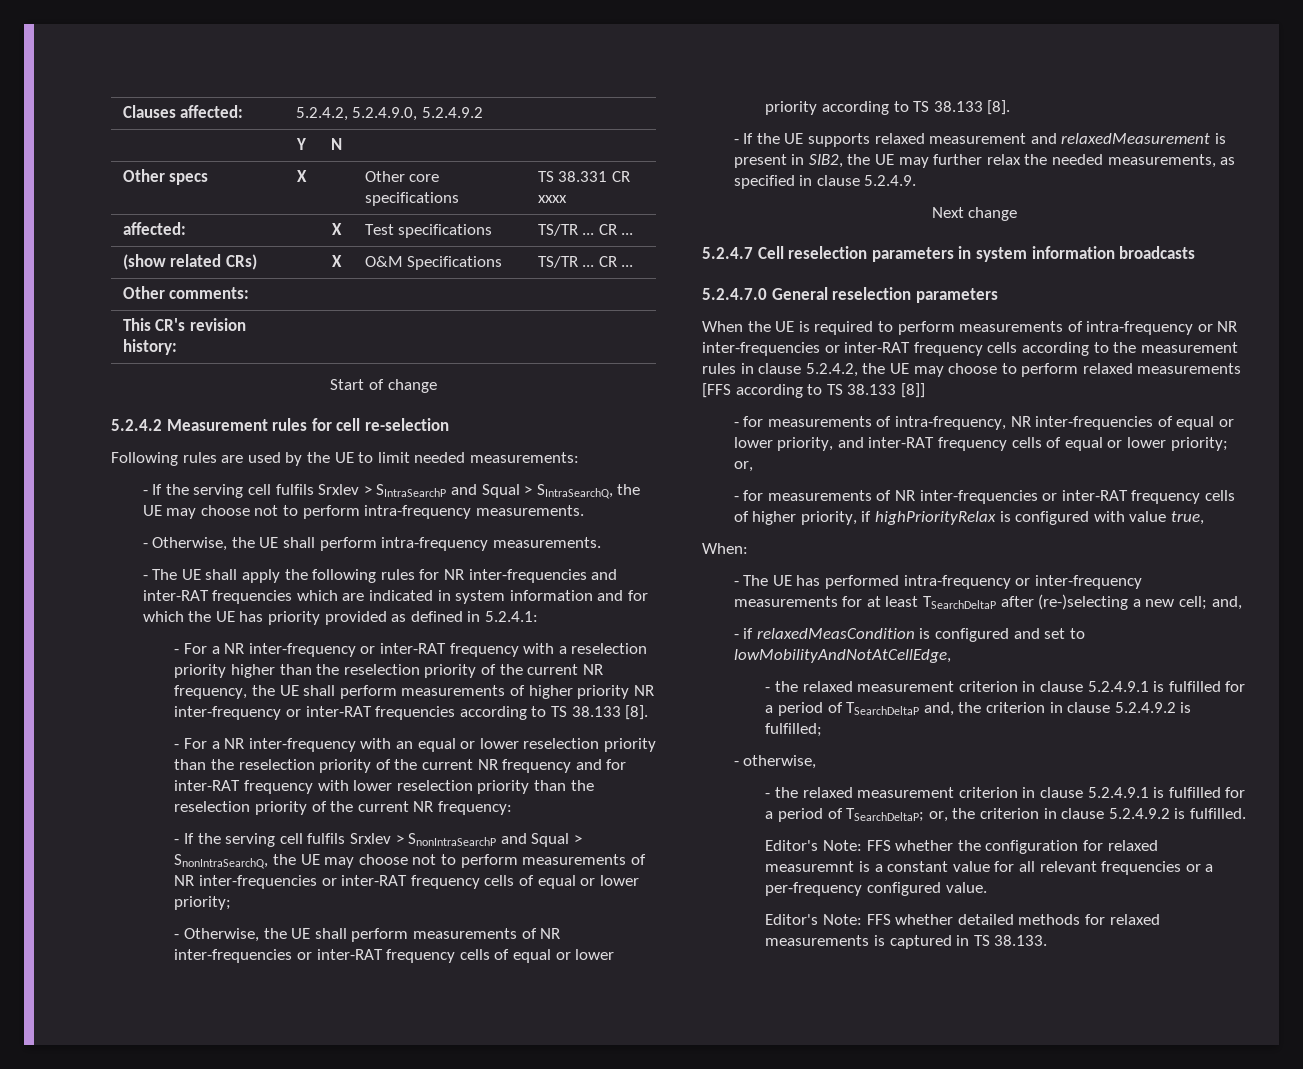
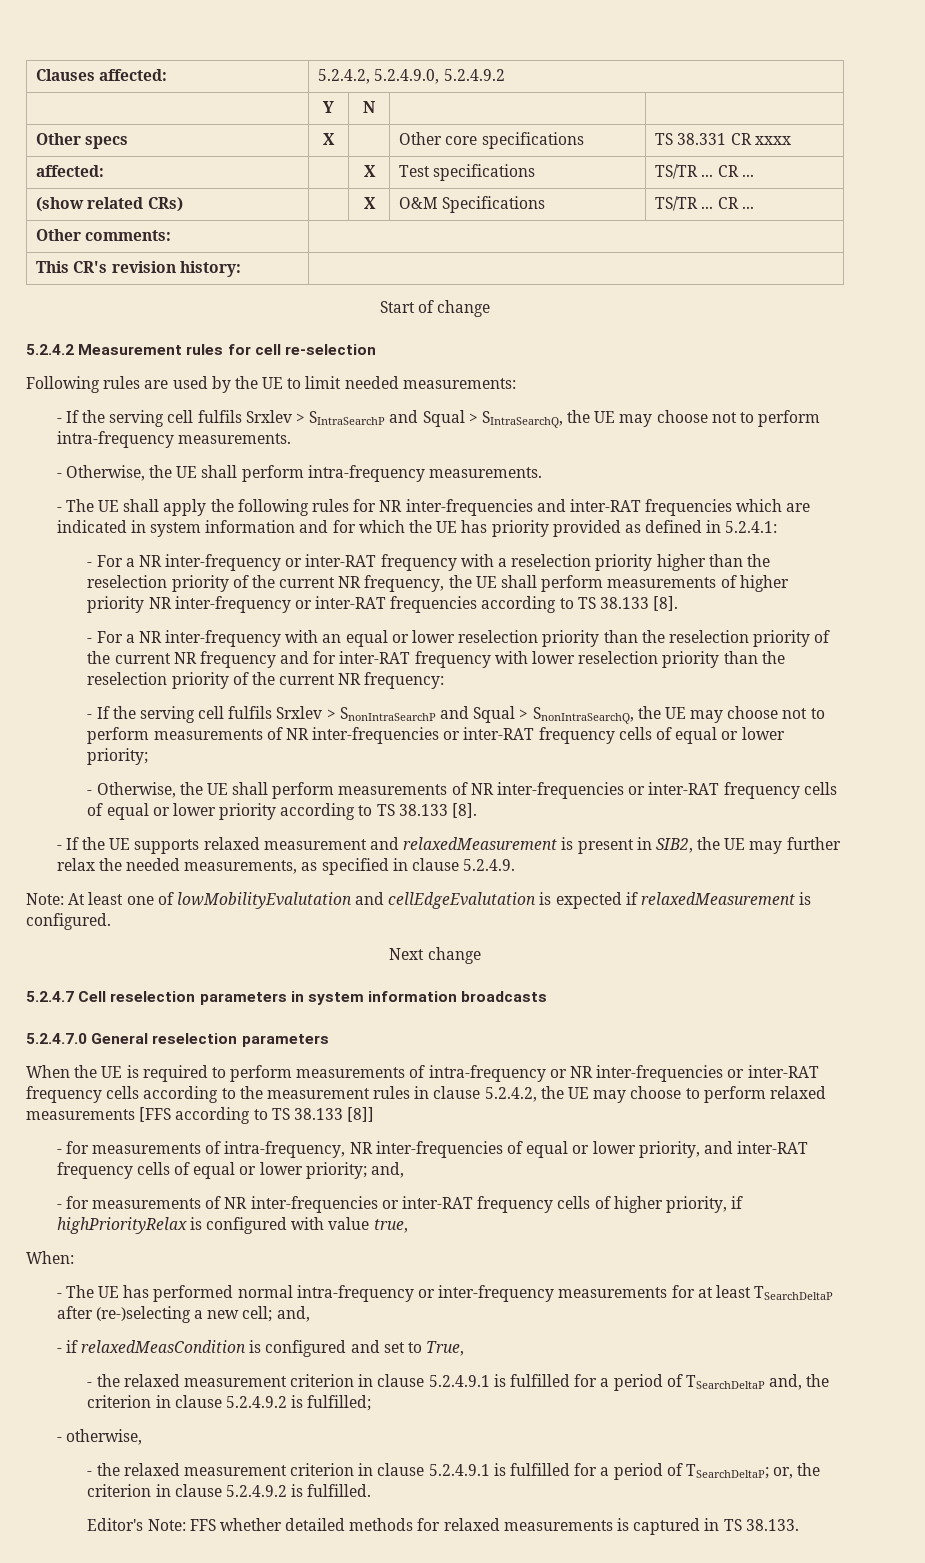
+ Note: At least one of lowMobilityEvalutation and cellEdgeEvalutation is expected if relaxedMeasurement is configured.
- - for measurements of intra-frequency, NR inter-frequencies of equal or lower priority, and inter-RAT frequency cells of equal or lower priority; or,
+ - for measurements of intra-frequency, NR inter-frequencies of equal or lower priority, and inter-RAT frequency cells of equal or lower priority; and,
- - The UE has performed intra-frequency or inter-frequency measurements for at least TSearchDeltaP after (re-)selecting a new cell; and,
+ - The UE has performed normal intra-frequency or inter-frequency measurements for at least TSearchDeltaP after (re-)selecting a new cell; and,
- - if relaxedMeasCondition is configured and set to lowMobilityAndNotAtCellEdge,
+ - if relaxedMeasCondition is configured and set to True,
- Editor's Note: FFS whether the configuration for relaxed measuremnt is a constant value for all relevant frequencies or a per-frequency configured value.

